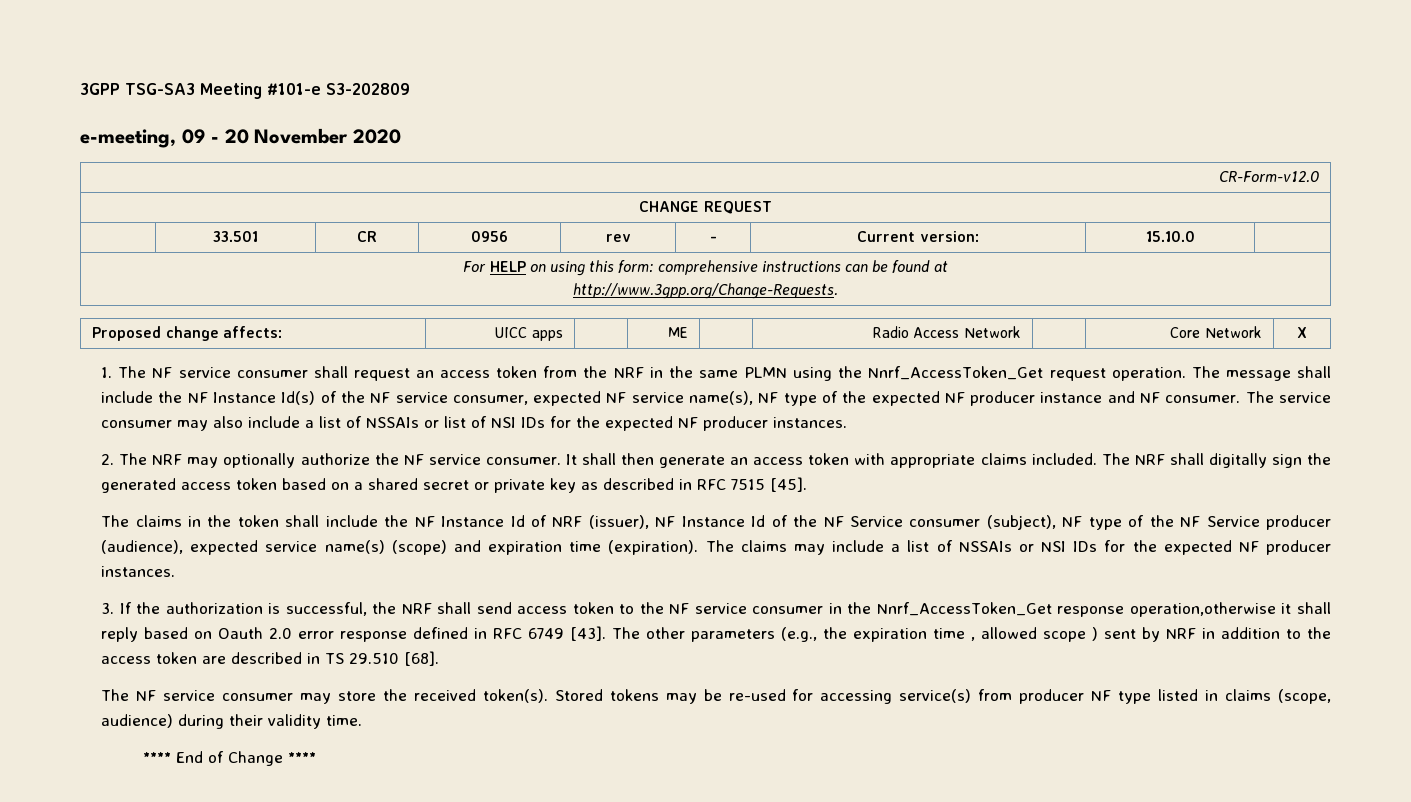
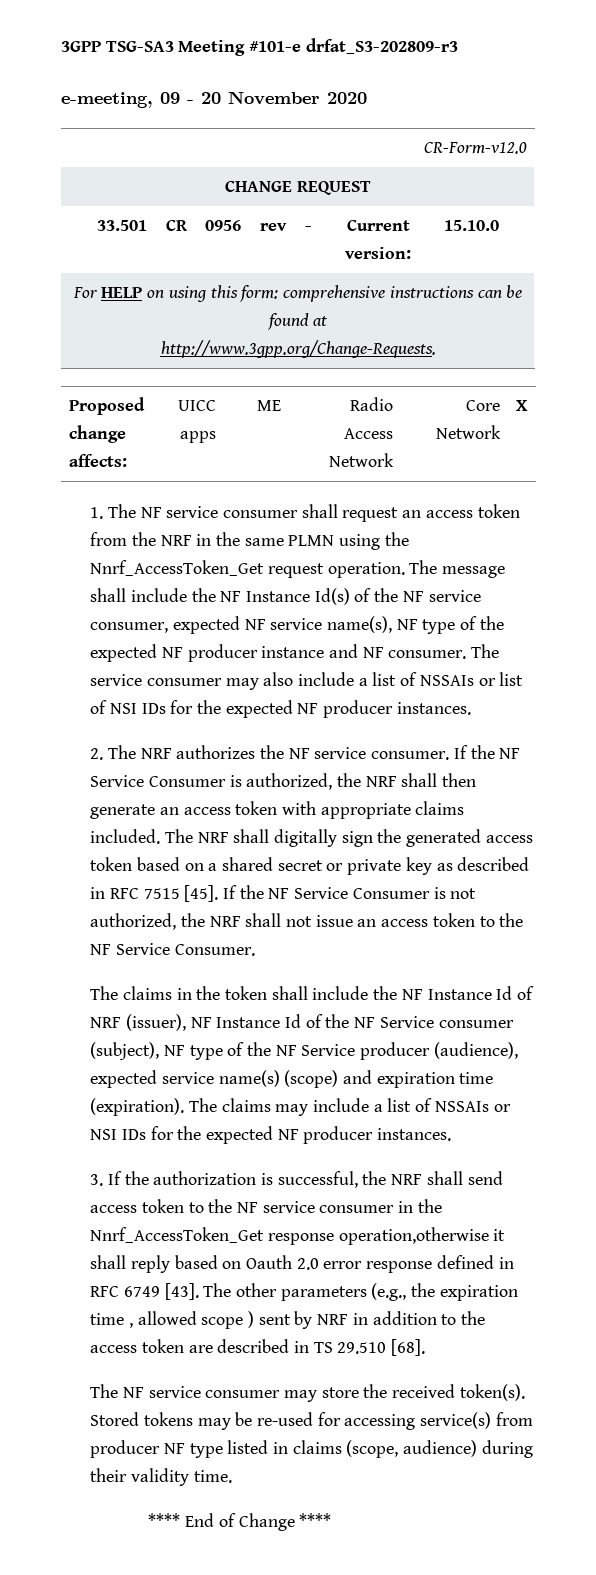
- 3GPP TSG-SA3 Meeting #101-e S3-202809
+ 3GPP TSG-SA3 Meeting #101-e drfat_S3-202809-r3
- 2. The NRF may optionally authorize the NF service consumer.
+ 2. The NRF authorizes the NF service consumer.
- It shall then generate an access token with appropriate claims included.
+ If the NF Service Consumer is authorized, the NRF shall then generate an access token with appropriate claims included.
+ If the NF Service Consumer is not authorized, the NRF shall not issue an access token to the NF Service Consumer.

